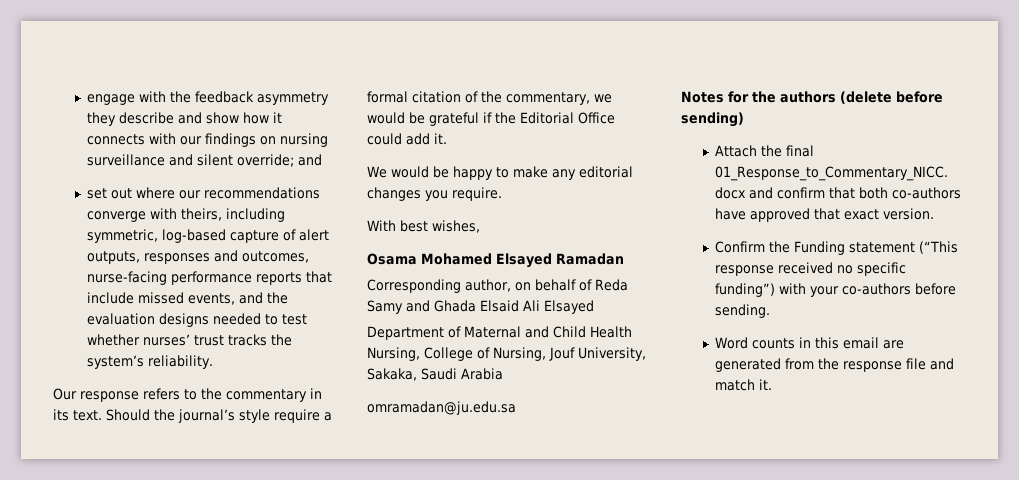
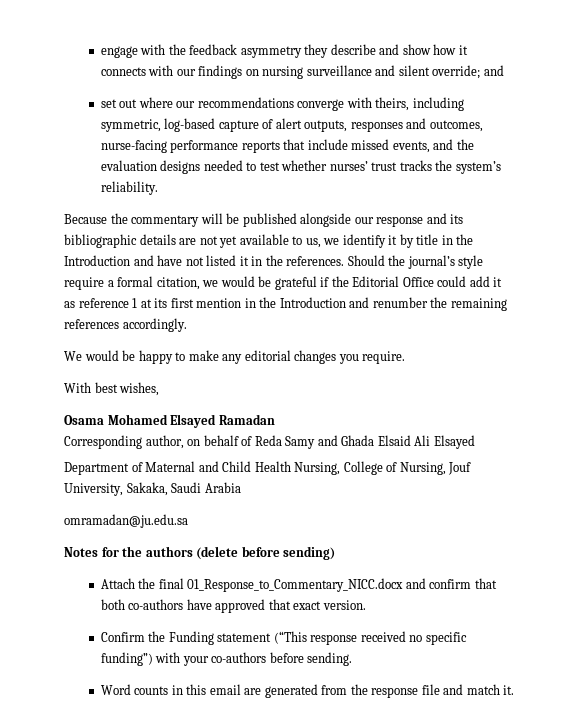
- Our response refers to the commentary in its text.
+ Because the commentary will be published alongside our response and its bibliographic details are not yet available to us, we identify it by title in the Introduction and have not listed it in the references.
- Should the journal’s style require a formal citation of the commentary, we would be grateful if the Editorial Office could add it.
+ Should the journal’s style require a formal citation, we would be grateful if the Editorial Office could add it as reference 1 at its first mention in the Introduction and renumber the remaining references accordingly.

